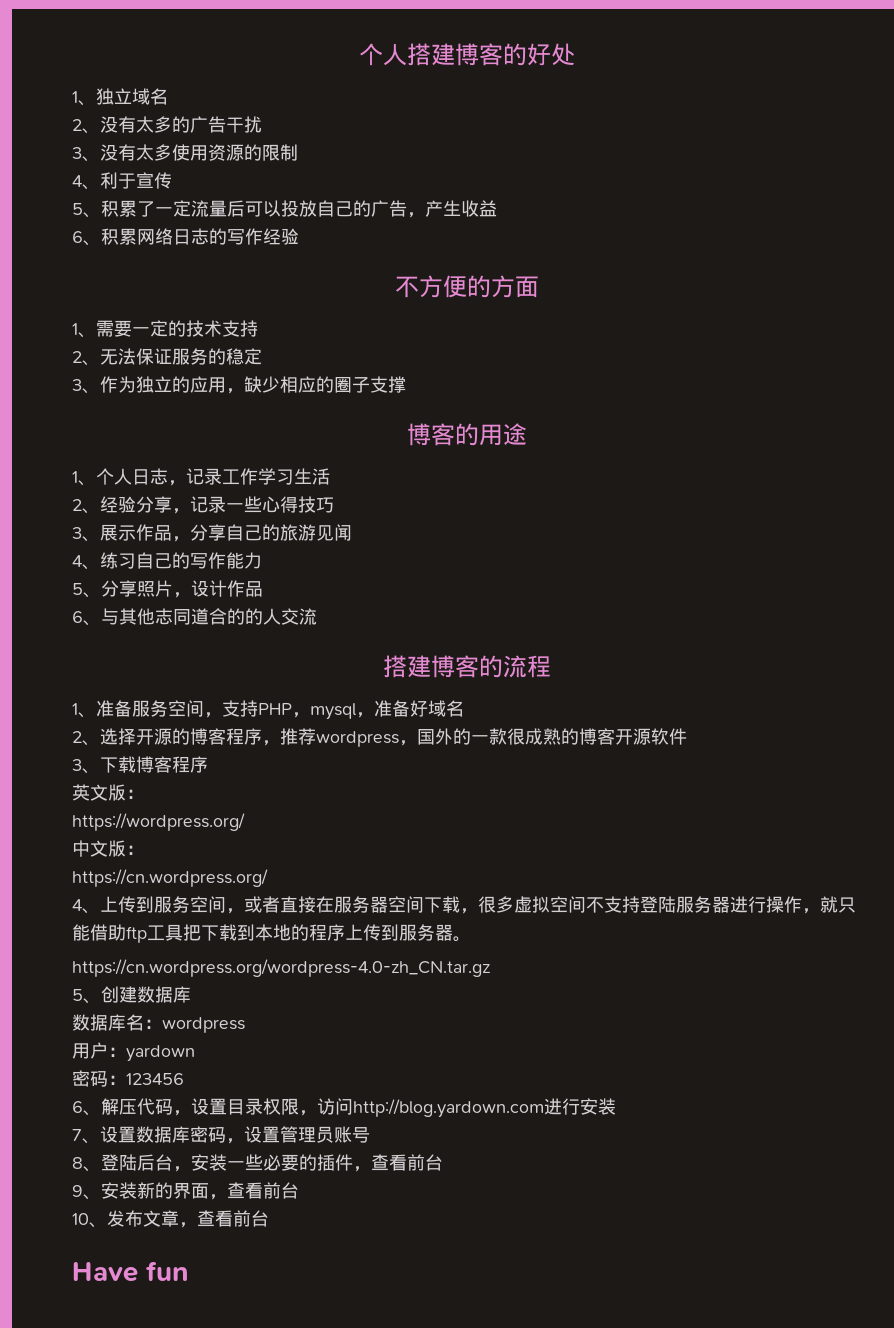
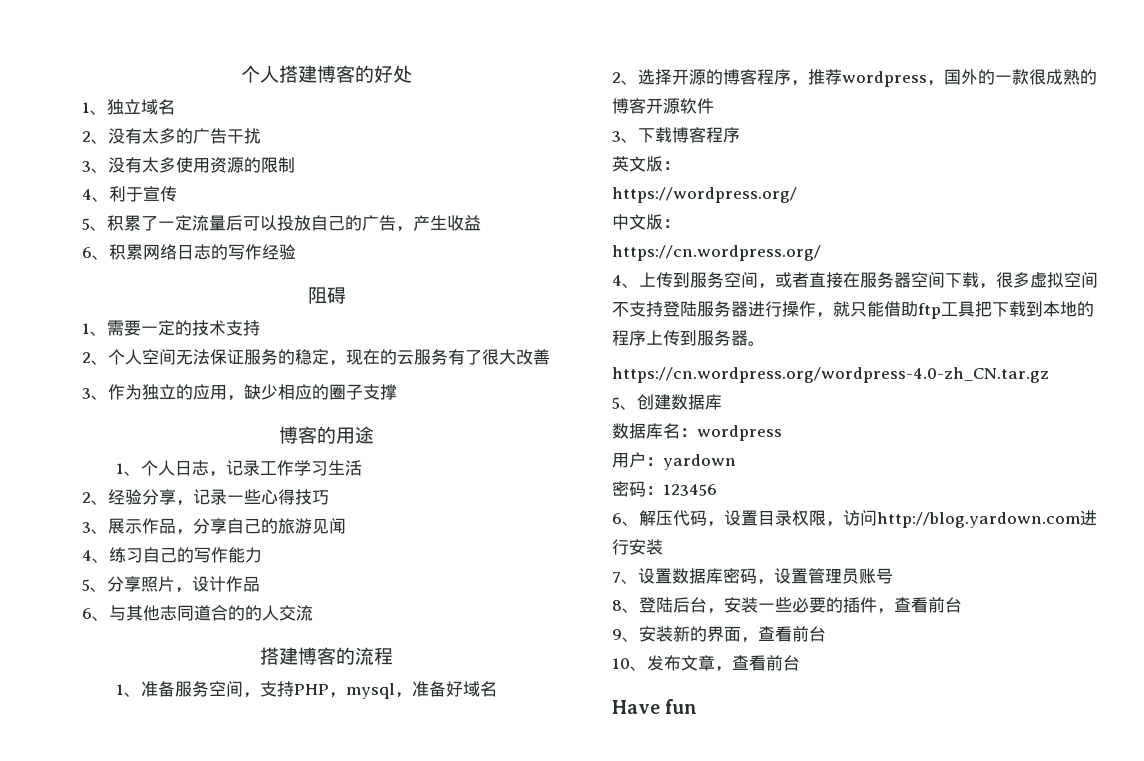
- 不方便的方面
+ 阻碍
- 2、无法保证服务的稳定
+ 2、个人空间无法保证服务的稳定，现在的云服务有了很大改善

